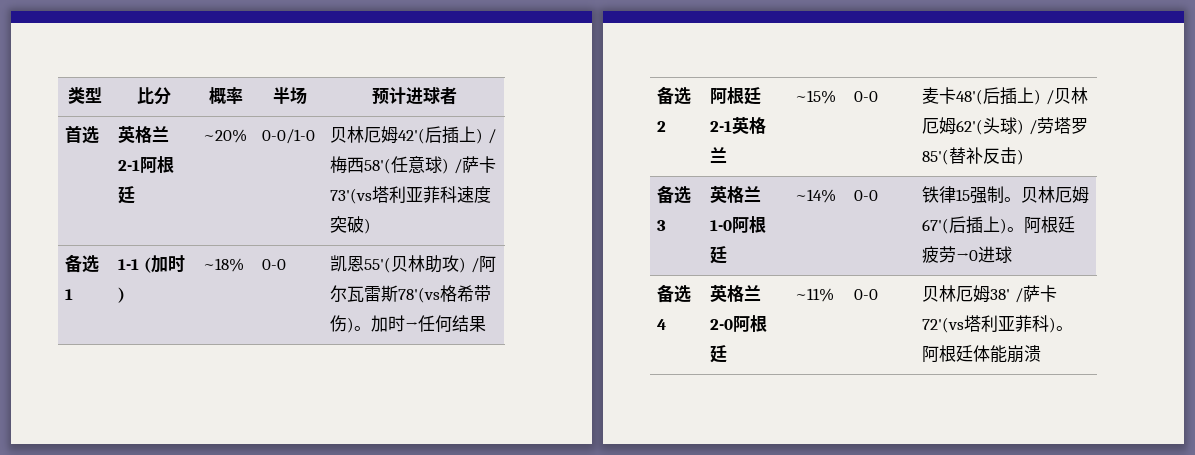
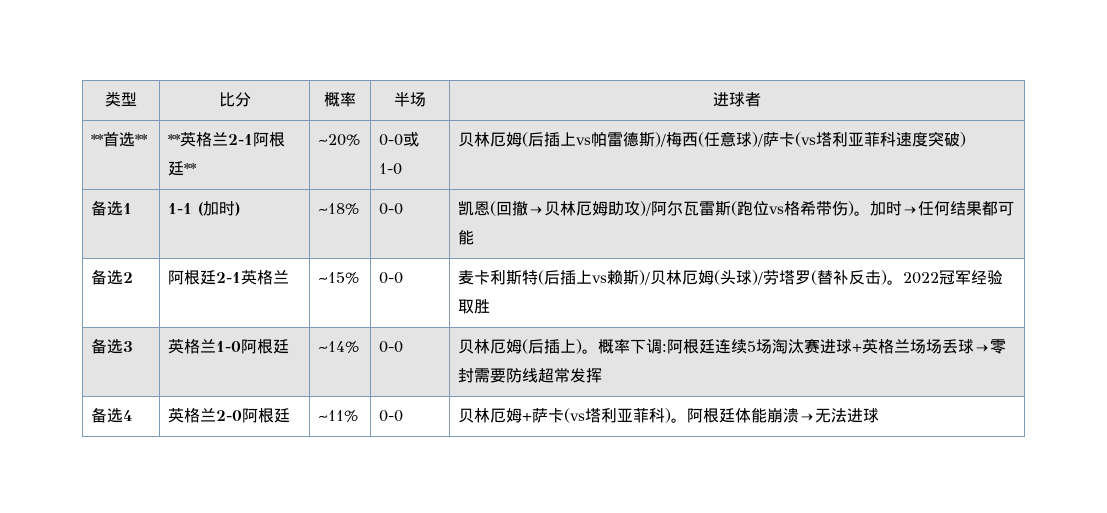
- 类型 | 比分 | 概率 | 半场 | 预计进球者
+ 类型 | 比分 | 概率 | 半场 | 进球者
- 首选 | 英格兰2-1阿根廷 | ~20% | 0-0/1-0 | 贝林厄姆42'(后插上) /梅西58'(任意球) /萨卡73'(vs塔利亚菲科速度突破)
+ **首选** | **英格兰2-1阿根廷** | ~20% | 0-0或1-0 | 贝林厄姆(后插上vs帕雷德斯)/梅西(任意球)/萨卡(vs塔利亚菲科速度突破)
- 备选1 | 1-1 (加时) | ~18% | 0-0 | 凯恩55'(贝林助攻) /阿尔瓦雷斯78'(vs格希带伤)。加时→任何结果
+ 备选1 | 1-1 (加时) | ~18% | 0-0 | 凯恩(回撤→贝林厄姆助攻)/阿尔瓦雷斯(跑位vs格希带伤)。加时→任何结果都可能
- 备选2 | 阿根廷2-1英格兰 | ~15% | 0-0 | 麦卡48'(后插上) /贝林厄姆62'(头球) /劳塔罗85'(替补反击)
+ 备选2 | 阿根廷2-1英格兰 | ~15% | 0-0 | 麦卡利斯特(后插上vs赖斯)/贝林厄姆(头球)/劳塔罗(替补反击)。2022冠军经验取胜
- 备选3 | 英格兰1-0阿根廷 | ~14% | 0-0 | 铁律15强制。贝林厄姆67'(后插上)。阿根廷疲劳→0进球
+ 备选3 | 英格兰1-0阿根廷 | ~14% | 0-0 | 贝林厄姆(后插上)。概率下调:阿根廷连续5场淘汰赛进球+英格兰场场丢球→零封需要防线超常发挥
- 备选4 | 英格兰2-0阿根廷 | ~11% | 0-0 | 贝林厄姆38' /萨卡72'(vs塔利亚菲科)。阿根廷体能崩溃
+ 备选4 | 英格兰2-0阿根廷 | ~11% | 0-0 | 贝林厄姆+萨卡(vs塔利亚菲科)。阿根廷体能崩溃→无法进球

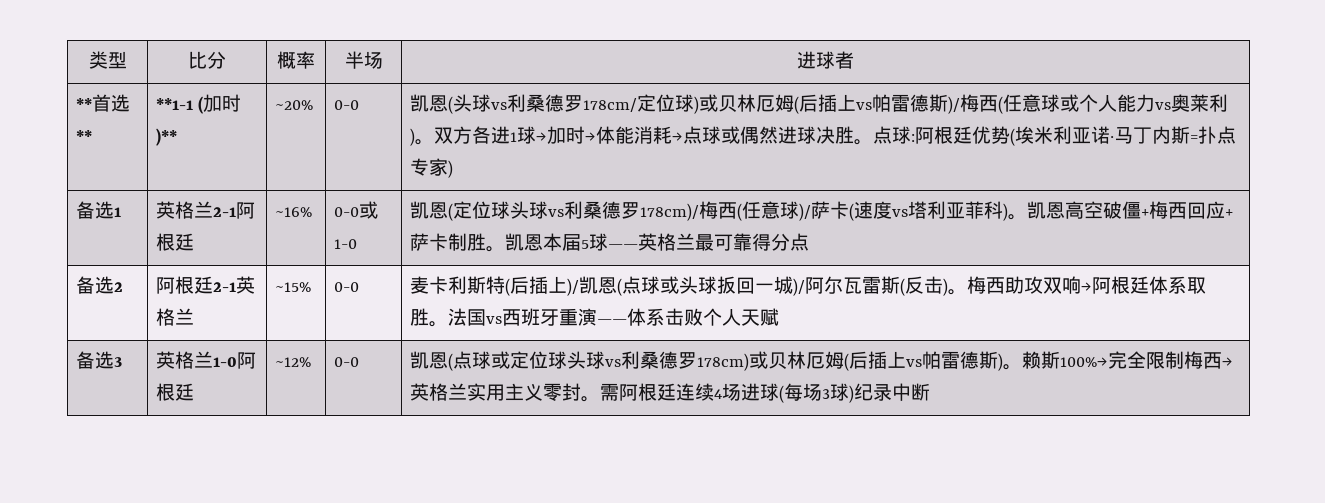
- **英格兰2-1阿根廷** | ~20% | 0-0或1-0 | 贝林厄姆(后插上vs帕雷德斯)/梅西(任意球)/萨卡(vs塔利亚菲科速度突破)
- 备选1 | 1-1 (加时) | ~18% | 0-0 | 凯恩(回撤→贝林厄姆助攻)/阿尔瓦雷斯(跑位vs格希带伤)。加时→任何结果都可能
+ **1-1 (加时)** | ~20% | 0-0 | 凯恩(头球vs利桑德罗178cm/定位球)或贝林厄姆(后插上vs帕雷德斯)/梅西(任意球或个人能力vs奥莱利)。双方各进1球→加时→体能消耗→点球或偶然进球决胜。点球:阿根廷优势(埃米利亚诺·马丁内斯=扑点专家)
+ 备选1 | 英格兰2-1阿根廷 | ~16% | 0-0或1-0 | 凯恩(定位球头球vs利桑德罗178cm)/梅西(任意球)/萨卡(速度vs塔利亚菲科)。凯恩高空破僵+梅西回应+萨卡制胜。凯恩本届5球——英格兰最可靠得分点
- 麦卡利斯特(后插上vs赖斯)/贝林厄姆(头球)/劳塔罗(替补反击)。2022冠军经验取胜
+ 麦卡利斯特(后插上)/凯恩(点球或头球扳回一城)/阿尔瓦雷斯(反击)。梅西助攻双响→阿根廷体系取胜。法国vs西班牙重演——体系击败个人天赋
- ~14% | 0-0 | 贝林厄姆(后插上)。概率下调:阿根廷连续5场淘汰赛进球+英格兰场场丢球→零封需要防线超常发挥
- 备选4 | 英格兰2-0阿根廷 | ~11% | 0-0 | 贝林厄姆+萨卡(vs塔利亚菲科)。阿根廷体能崩溃→无法进球
+ ~12% | 0-0 | 凯恩(点球或定位球头球vs利桑德罗178cm)或贝林厄姆(后插上vs帕雷德斯)。赖斯100%→完全限制梅西→英格兰实用主义零封。需阿根廷连续4场进球(每场3球)纪录中断

